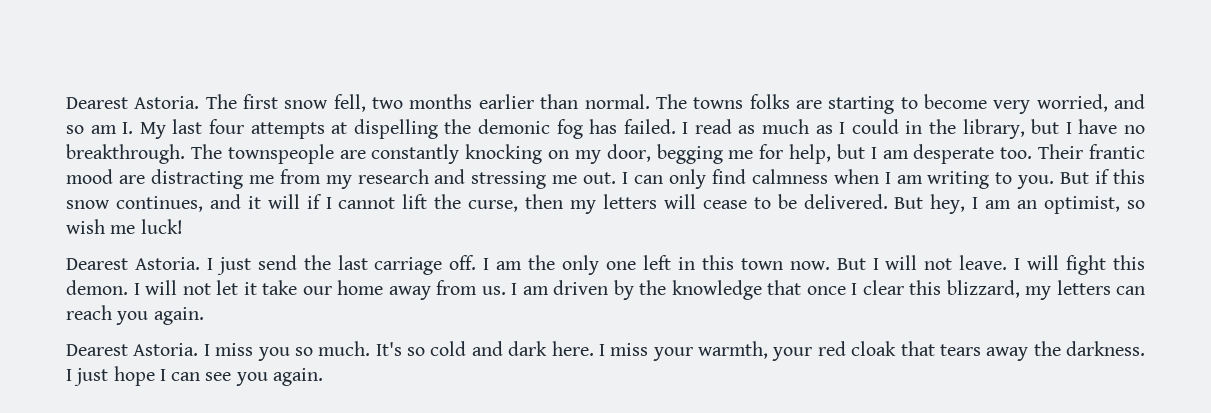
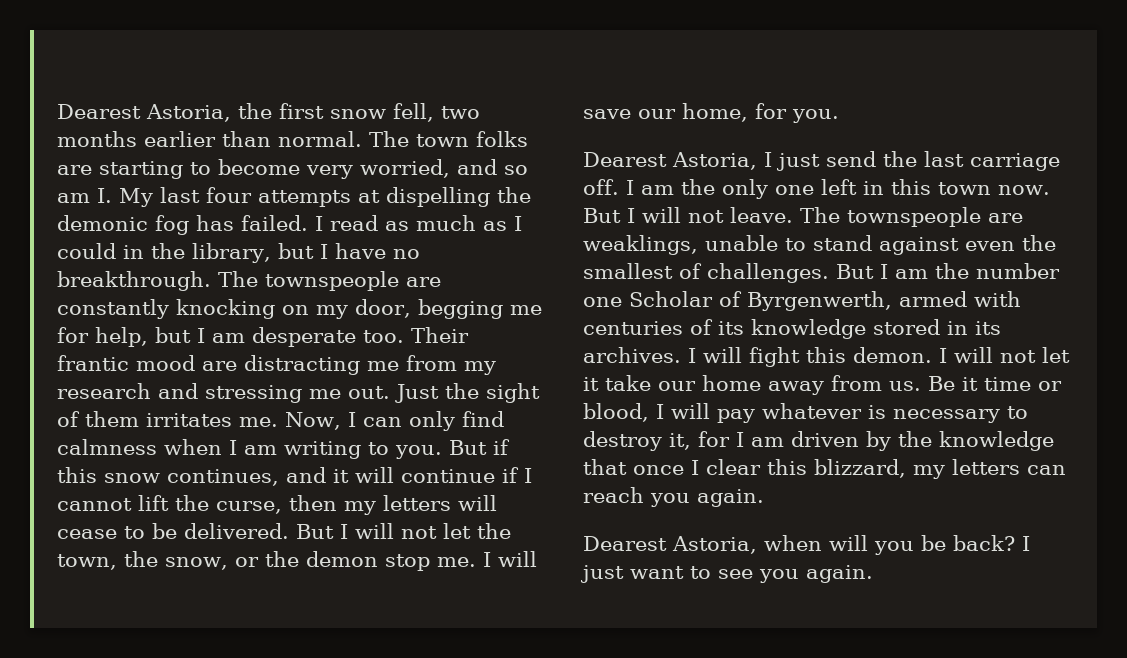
- Dearest Astoria. The first snow fell, two months earlier than normal.
+ Dearest Astoria, the first snow fell, two months earlier than normal.
- The towns folks are starting to become very worried, and so am I. My last four attempts at dispelling the demonic fog has failed.
+ The town folks are starting to become very worried, and so am I. My last four attempts at dispelling the demonic fog has failed.
- I can only find calmness when I am writing to you.
+ Just the sight of them irritates me. Now, I can only find calmness when I am writing to you.
- But if this snow continues, and it will if I cannot lift the curse, then my letters will cease to be delivered.
+ But if this snow continues, and it will continue if I cannot lift the curse, then my letters will cease to be delivered.
- But hey, I am an optimist, so wish me luck!
- Dearest Astoria. I just send the last carriage off.
+ But I will not let the town, the snow, or the demon stop me. I will save our home, for you.
+ Dearest Astoria, I just send the last carriage off.
+ The townspeople are weaklings, unable to stand against even the smallest of challenges. But I am the number one Scholar of Byrgenwerth, armed with centuries of its knowledge stored in its archives.
- I am driven by the knowledge that once I clear this blizzard, my letters can reach you again.
+ Be it time or blood, I will pay whatever is necessary to destroy it, for I am driven by the knowledge that once I clear this blizzard, my letters can reach you again.
- Dearest Astoria. I miss you so much. It's so cold and dark here. I miss your warmth, your red cloak that tears away the darkness. I just hope I can see you again.
+ Dearest Astoria, when will you be back? I just want to see you again.

